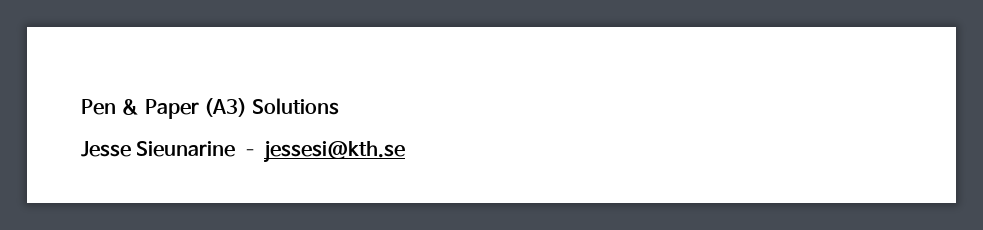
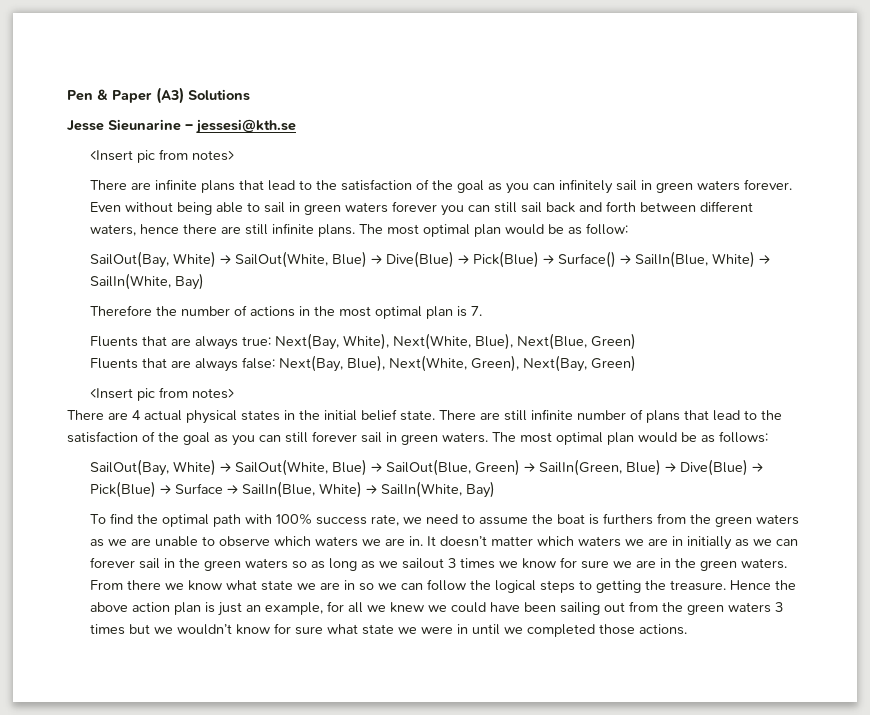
  Jesse Sieunarine – jessesi@kth.se
+ <Insert pic from notes>
+ There are infinite plans that lead to the satisfaction of the goal as you can infinitely sail in green waters forever. Even without being able to sail in green waters forever you can still sail back and forth between different waters, hence there are still infinite plans. The most optimal plan would be as follow:
+ SailOut(Bay, White) → SailOut(White, Blue) → Dive(Blue) → Pick(Blue) → Surface() → SailIn(Blue, White) → SailIn(White, Bay)
+ Therefore the number of actions in the most optimal plan is 7.
+ Fluents that are always true: Next(Bay, White), Next(White, Blue), Next(Blue, Green)
+ Fluents that are always false: Next(Bay, Blue), Next(White, Green), Next(Bay, Green)
+ <Insert pic from notes>
+ There are 4 actual physical states in the initial belief state. There are still infinite number of plans that lead to the satisfaction of the goal as you can still forever sail in green waters. The most optimal plan would be as follows:
+ SailOut(Bay, White) → SailOut(White, Blue) → SailOut(Blue, Green) → SailIn(Green, Blue) → Dive(Blue) → Pick(Blue) → Surface → SailIn(Blue, White) → SailIn(White, Bay)
+ To find the optimal path with 100% success rate, we need to assume the boat is furthers from the green waters as we are unable to observe which waters we are in. It doesn’t matter which waters we are in initially as we can forever sail in the green waters so as long as we sailout 3 times we know for sure we are in the green waters. From there we know what state we are in so we can follow the logical steps to getting the treasure. Hence the above action plan is just an example, for all we knew we could have been sailing out from the green waters 3 times but we wouldn’t know for sure what state we were in until we completed those actions.

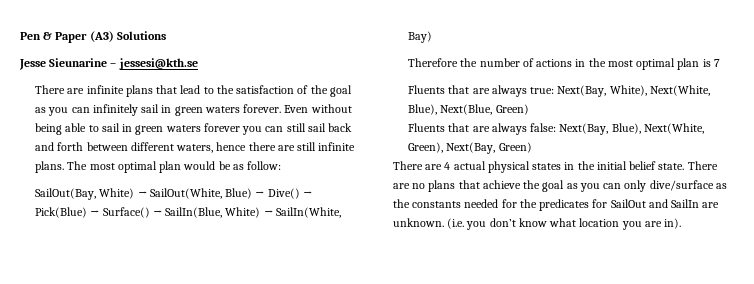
  Jesse Sieunarine – jessesi@kth.se
- <Insert pic from notes>
- SailOut(Bay, White) → SailOut(White, Blue) → Dive(Blue) → Pick(Blue) → Surface() → SailIn(Blue, White) → SailIn(White, Bay)
+ SailOut(Bay, White) → SailOut(White, Blue) → Dive() → Pick(Blue) → Surface() → SailIn(Blue, White) → SailIn(White, Bay)
- Therefore the number of actions in the most optimal plan is 7.
+ Therefore the number of actions in the most optimal plan is 7
  Fluents that are always false: Next(Bay, Blue), Next(White, Green), Next(Bay, Green)
- <Insert pic from notes>
- There are still infinite number of plans that lead to the satisfaction of the goal as you can still forever sail in green waters. The most optimal plan would be as follows:
- SailOut(Bay, White) → SailOut(White, Blue) → SailOut(Blue, Green) → SailIn(Green, Blue) → Dive(Blue) → Pick(Blue) → Surface → SailIn(Blue, White) → SailIn(White, Bay)
- To find the optimal path with 100% success rate, we need to assume the boat is furthers from the green waters as we are unable to observe which waters we are in. It doesn’t matter which waters we are in initially as we can forever sail in the green waters so as long as we sailout 3 times we know for sure we are in the green waters. From there we know what state we are in so we can follow the logical steps to getting the treasure. Hence the above action plan is just an example, for all we knew we could have been sailing out from the green waters 3 times but we wouldn’t know for sure what state we were in until we completed those actions.
+ There are no plans that achieve the goal as you can only dive/surface as the constants needed for the predicates for SailOut and SailIn are unknown. (i.e. you don’t know what location you are in).

